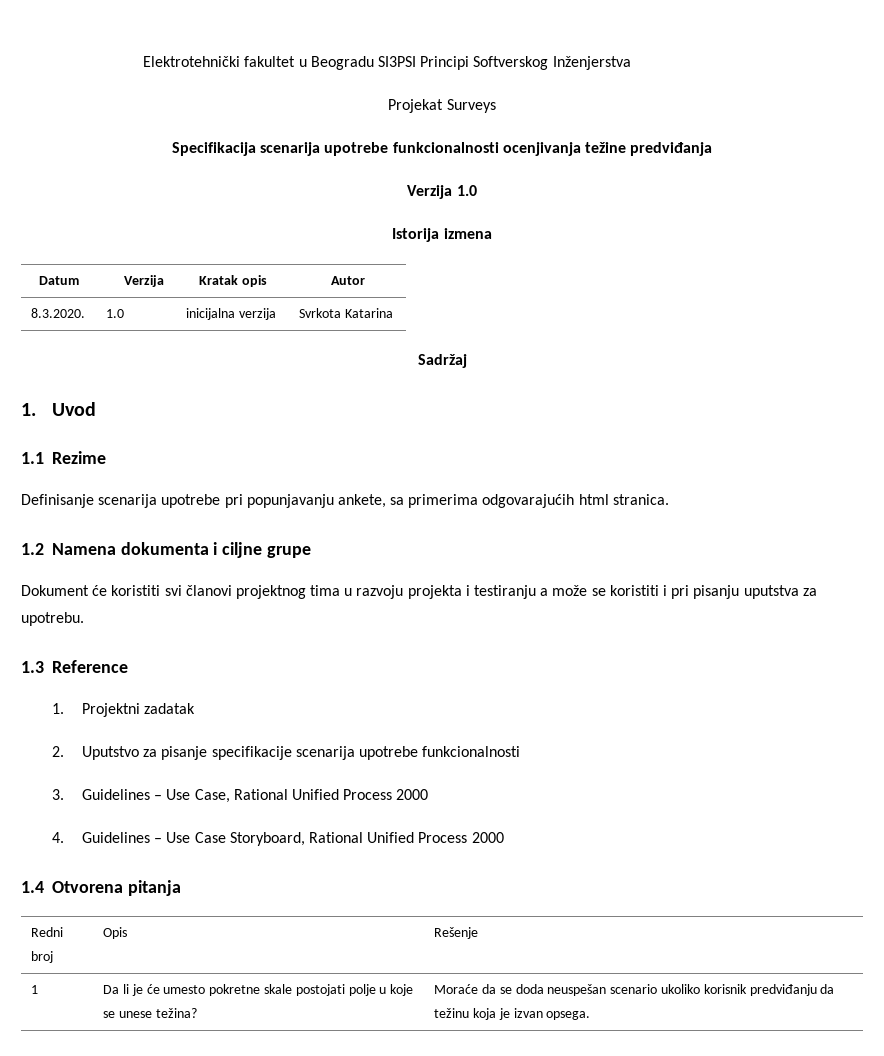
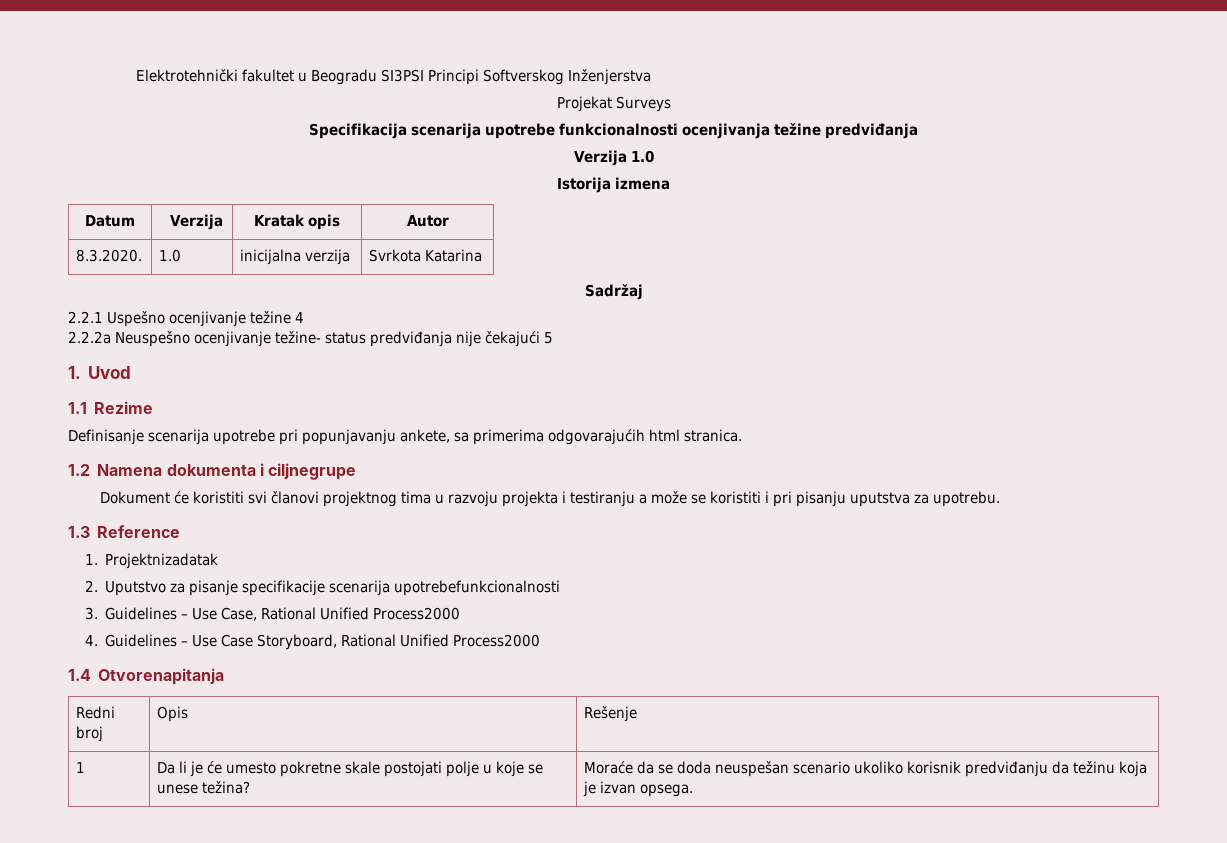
+ 2.2.1 Uspešno ocenjivanje težine 4
+ 2.2.2a Neuspešno ocenjivanje težine- status predviđanja nije čekajući 5
- 1.2 Namena dokumenta i ciljne grupe
+ 1.2 Namena dokumenta i ciljnegrupe
- 1. Projektni zadatak
+ 1. Projektnizadatak
- 2. Uputstvo za pisanje specifikacije scenarija upotrebe funkcionalnosti
+ 2. Uputstvo za pisanje specifikacije scenarija upotrebefunkcionalnosti
- 3. Guidelines – Use Case, Rational Unified Process 2000
+ 3. Guidelines – Use Case, Rational Unified Process2000
- 4. Guidelines – Use Case Storyboard, Rational Unified Process 2000
+ 4. Guidelines – Use Case Storyboard, Rational Unified Process2000
- 1.4 Otvorena pitanja
+ 1.4 Otvorenapitanja

